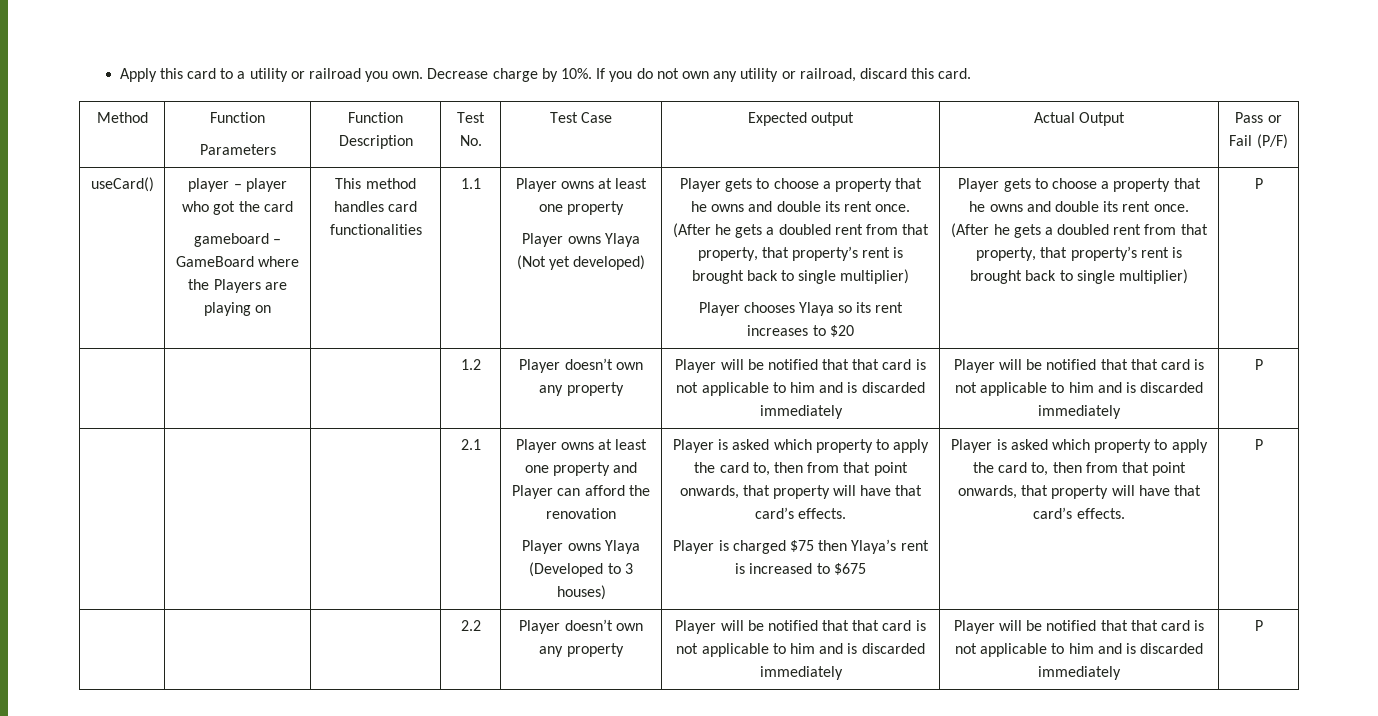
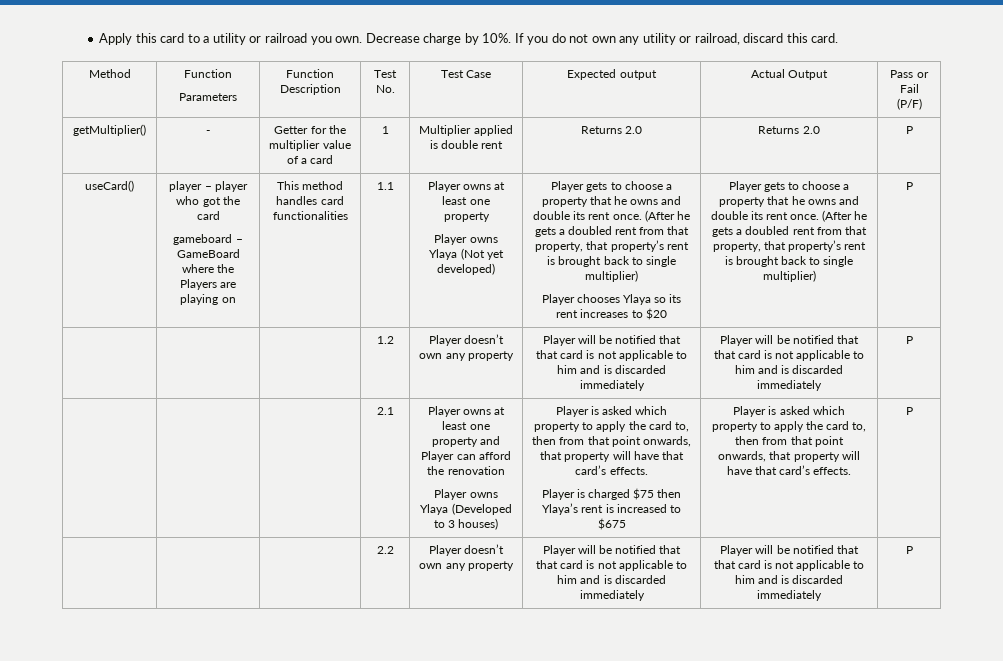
+ getMultiplier() | - | Getter for the multiplier value of a card | 1 | Multiplier applied is double rent | Returns 2.0 | Returns 2.0 | P

